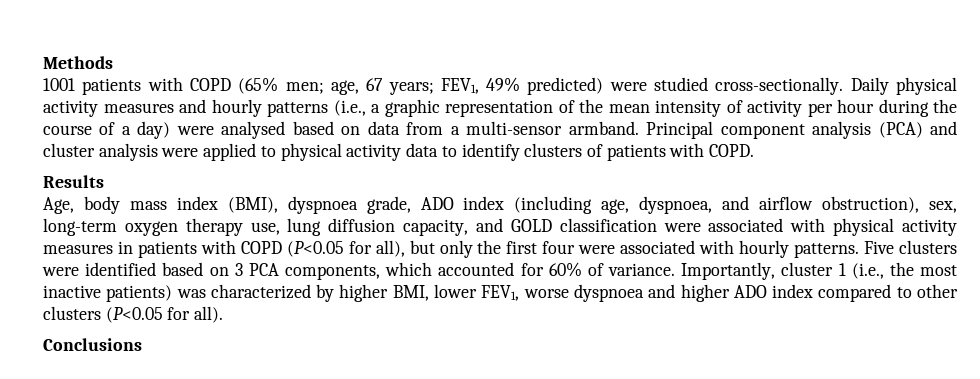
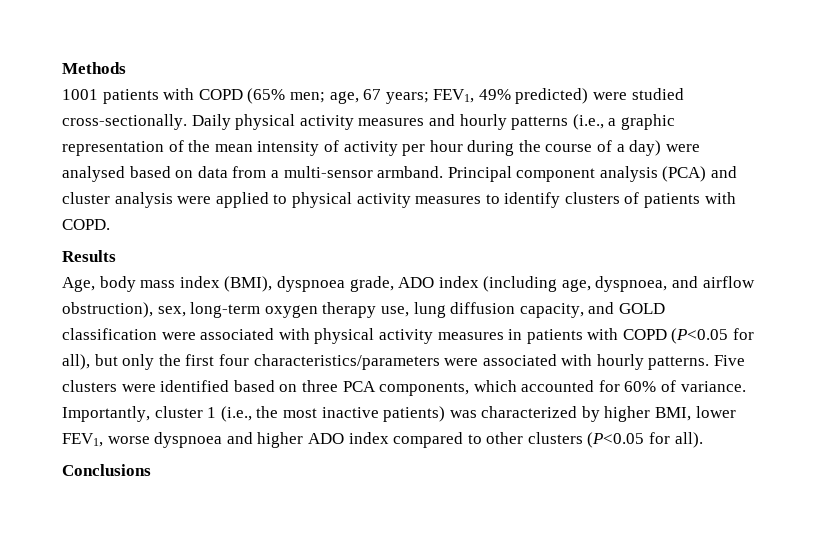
- Principal component analysis (PCA) and cluster analysis were applied to physical activity data to identify clusters of patients with COPD.
+ Principal component analysis (PCA) and cluster analysis were applied to physical activity measures to identify clusters of patients with COPD.
- Age, body mass index (BMI), dyspnoea grade, ADO index (including age, dyspnoea, and airflow obstruction), sex, long-term oxygen therapy use, lung diffusion capacity, and GOLD classification were associated with physical activity measures in patients with COPD (P<0.05 for all), but only the first four were associated with hourly patterns.
+ Age, body mass index (BMI), dyspnoea grade, ADO index (including age, dyspnoea, and airflow obstruction), sex, long-term oxygen therapy use, lung diffusion capacity, and GOLD classification were associated with physical activity measures in patients with COPD (P<0.05 for all), but only the first four characteristics/parameters were associated with hourly patterns.
- Five clusters were identified based on 3 PCA components, which accounted for 60% of variance.
+ Five clusters were identified based on three PCA components, which accounted for 60% of variance.

